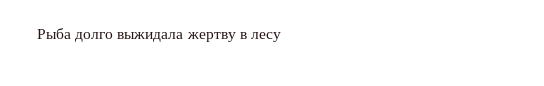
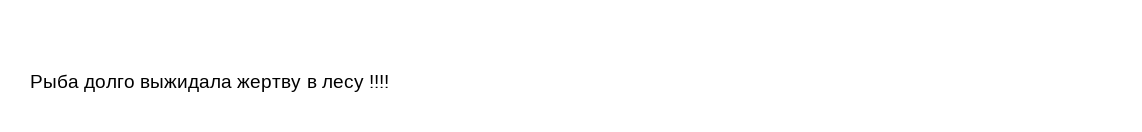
- Рыба долго выжидала жертву в лесу
+ Рыба долго выжидала жертву в лесу !!!!

